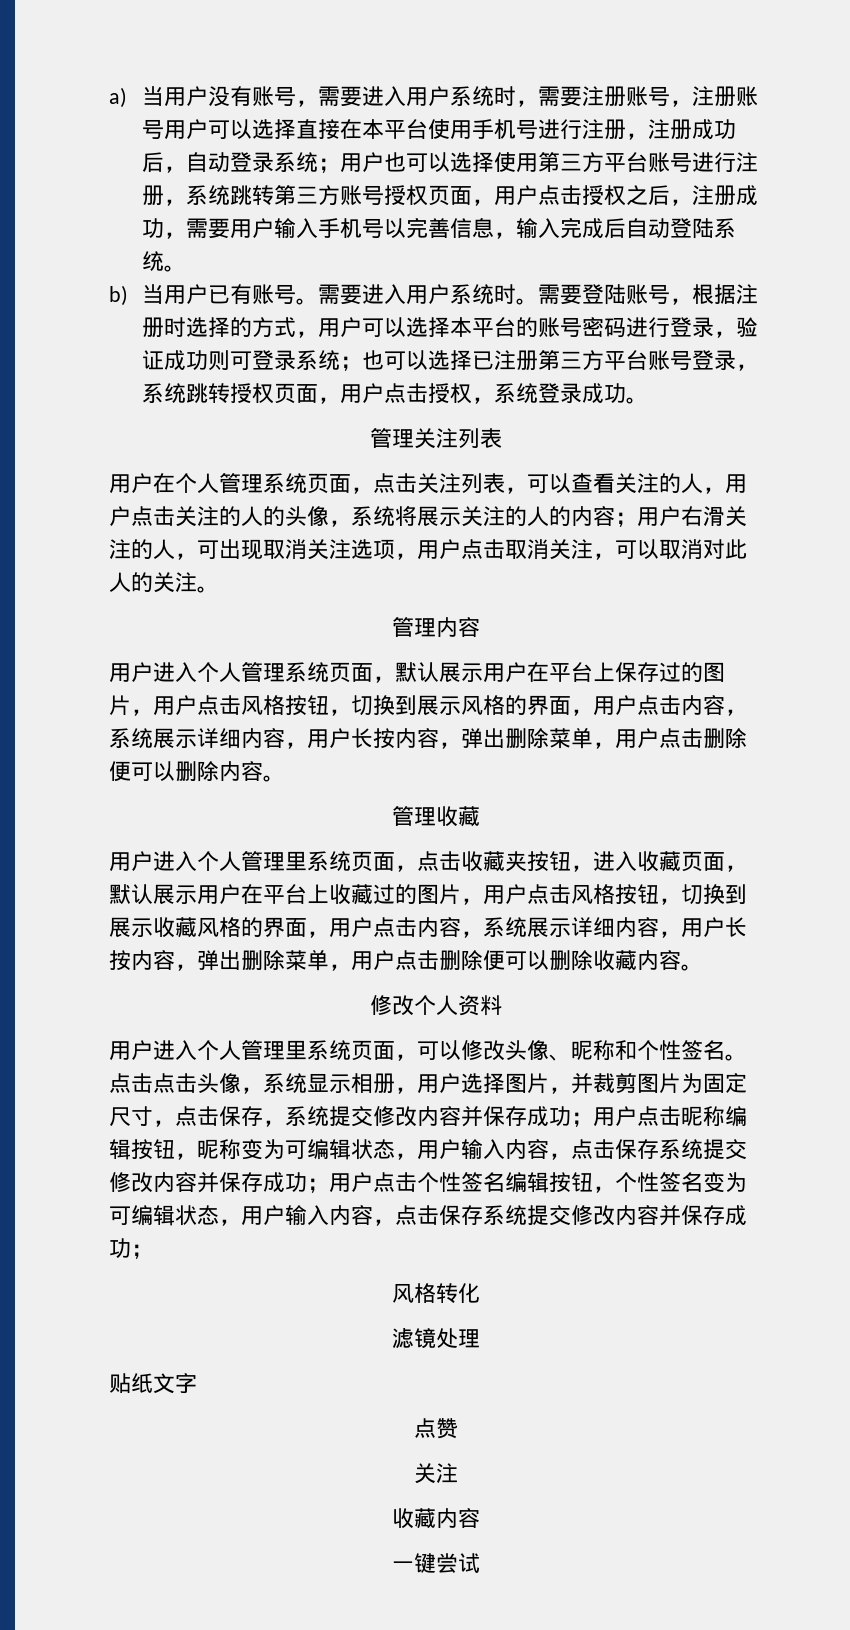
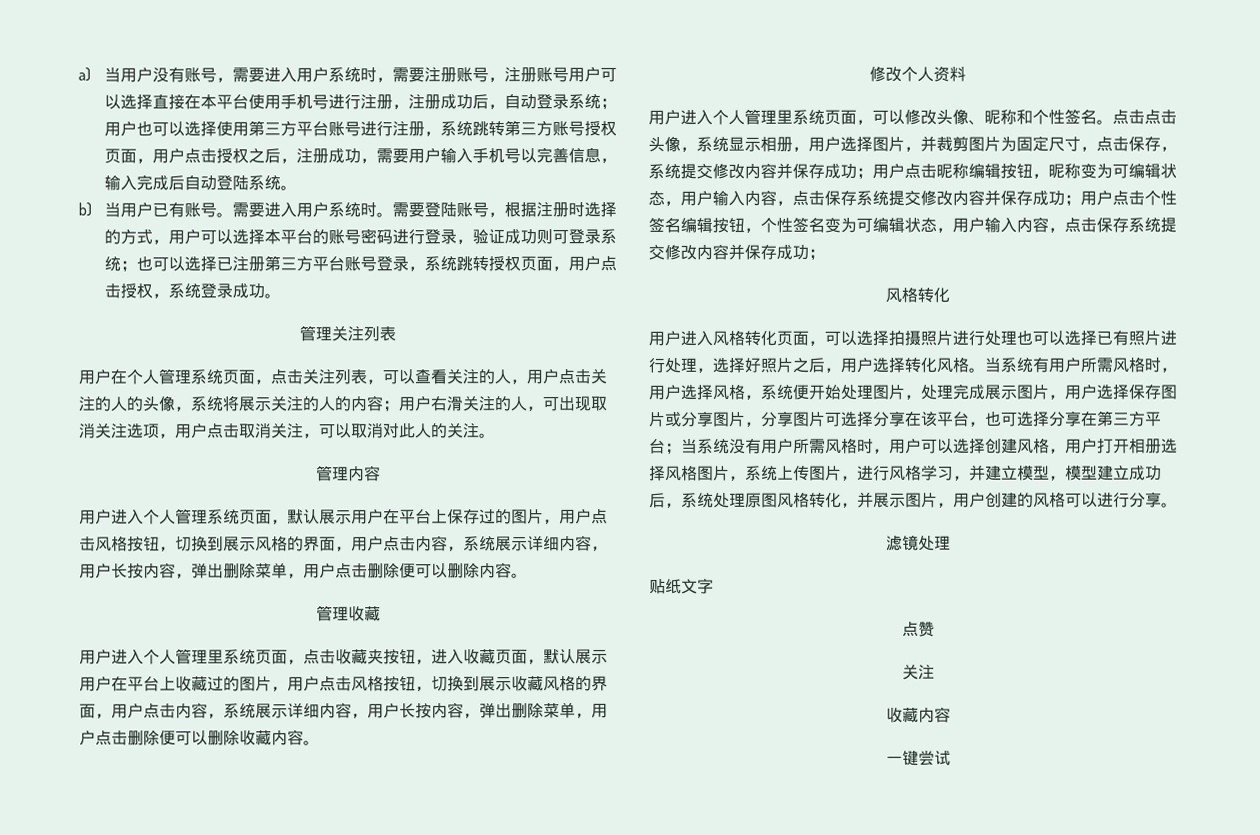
+ 用户进入风格转化页面，可以选择拍摄照片进行处理也可以选择已有照片进行处理，选择好照片之后，用户选择转化风格。当系统有用户所需风格时，用户选择风格，系统便开始处理图片，处理完成展示图片，用户选择保存图片或分享图片，分享图片可选择分享在该平台，也可选择分享在第三方平台；当系统没有用户所需风格时，用户可以选择创建风格，用户打开相册选择风格图片，系统上传图片，进行风格学习，并建立模型，模型建立成功后，系统处理原图风格转化，并展示图片，用户创建的风格可以进行分享。

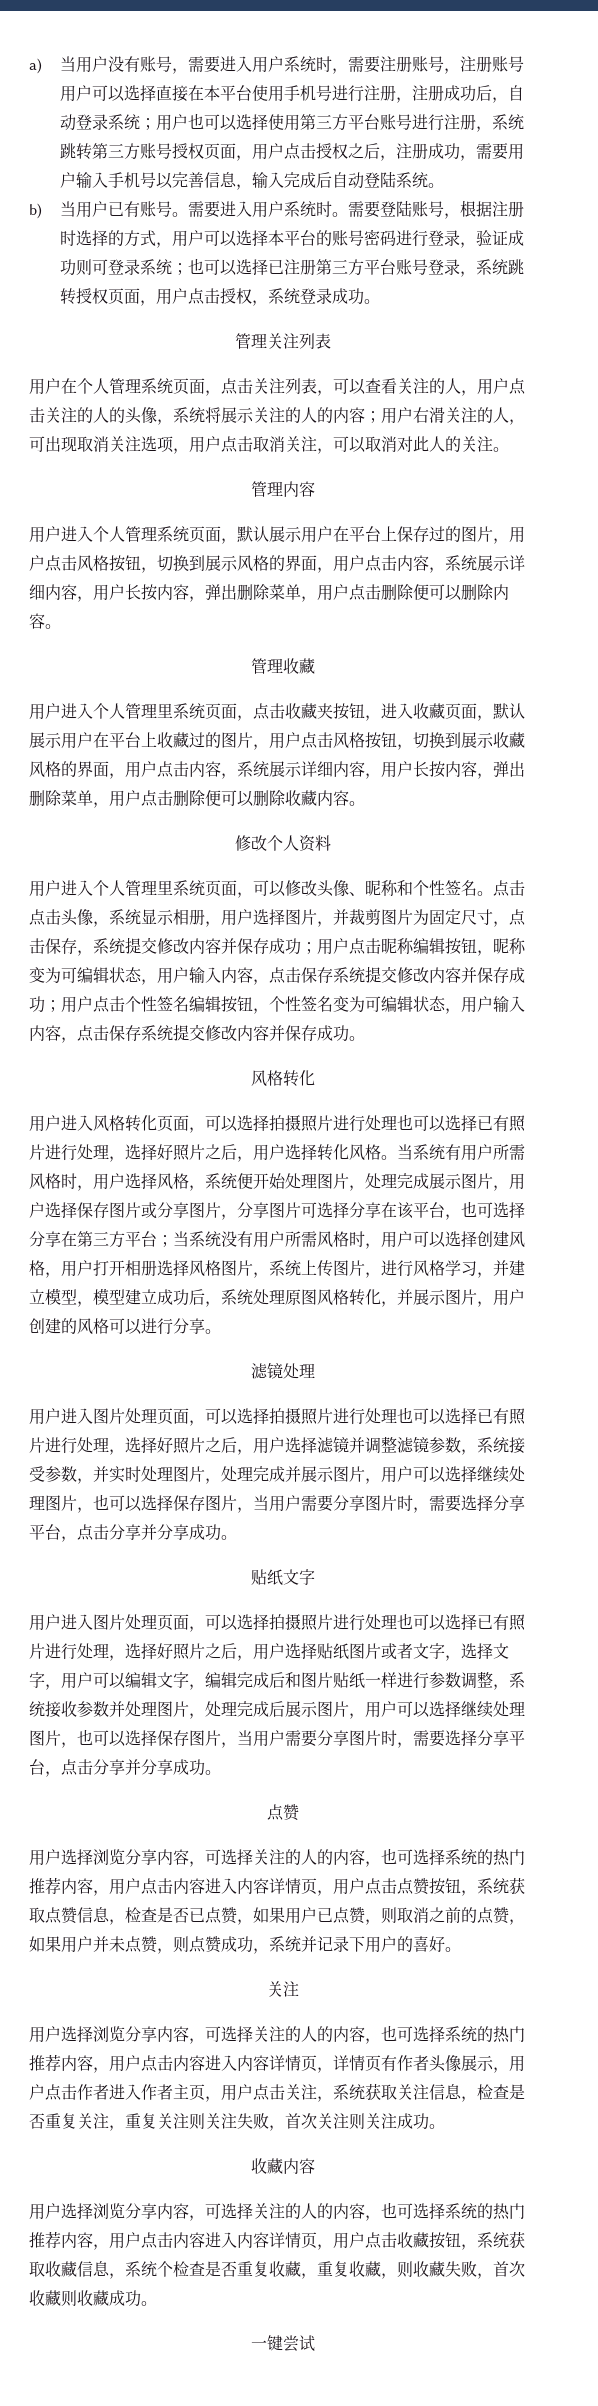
- 用户点击个性签名编辑按钮，个性签名变为可编辑状态，用户输入内容，点击保存系统提交修改内容并保存成功；
+ 用户点击个性签名编辑按钮，个性签名变为可编辑状态，用户输入内容，点击保存系统提交修改内容并保存成功。
+ 用户进入图片处理页面，可以选择拍摄照片进行处理也可以选择已有照片进行处理，选择好照片之后，用户选择滤镜并调整滤镜参数，系统接受参数，并实时处理图片，处理完成并展示图片，用户可以选择继续处理图片，也可以选择保存图片，当用户需要分享图片时，需要选择分享平台，点击分享并分享成功。
  贴纸文字
+ 用户进入图片处理页面，可以选择拍摄照片进行处理也可以选择已有照片进行处理，选择好照片之后，用户选择贴纸图片或者文字，选择文字，用户可以编辑文字，编辑完成后和图片贴纸一样进行参数调整，系统接收参数并处理图片，处理完成后展示图片，用户可以选择继续处理图片，也可以选择保存图片，当用户需要分享图片时，需要选择分享平台，点击分享并分享成功。
  点赞
+ 用户选择浏览分享内容，可选择关注的人的内容，也可选择系统的热门推荐内容，用户点击内容进入内容详情页，用户点击点赞按钮，系统获取点赞信息，检查是否已点赞，如果用户已点赞，则取消之前的点赞，如果用户并未点赞，则点赞成功，系统并记录下用户的喜好。
  关注
+ 用户选择浏览分享内容，可选择关注的人的内容，也可选择系统的热门推荐内容，用户点击内容进入内容详情页，详情页有作者头像展示，用户点击作者进入作者主页，用户点击关注，系统获取关注信息，检查是否重复关注，重复关注则关注失败，首次关注则关注成功。
  收藏内容
+ 用户选择浏览分享内容，可选择关注的人的内容，也可选择系统的热门推荐内容，用户点击内容进入内容详情页，用户点击收藏按钮，系统获取收藏信息，系统个检查是否重复收藏，重复收藏，则收藏失败，首次收藏则收藏成功。

